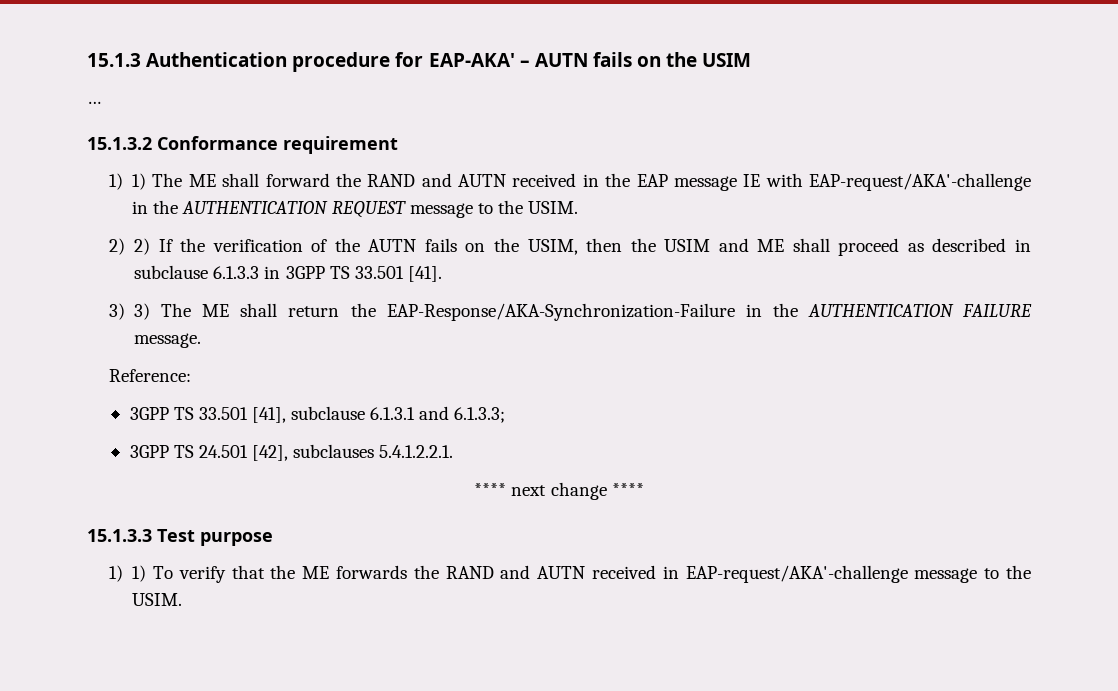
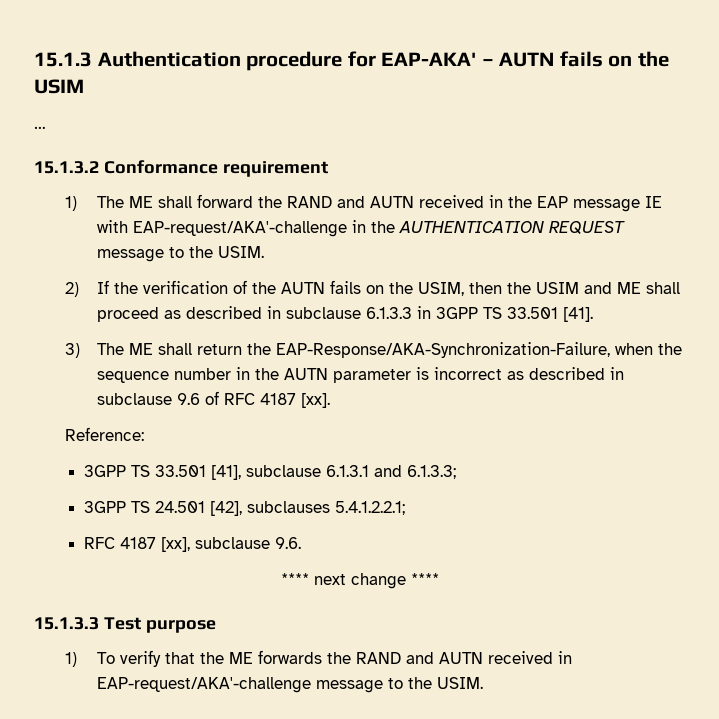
- 1) 1) The ME shall forward the RAND and AUTN received in the EAP message IE with EAP-request/AKA'-challenge in the AUTHENTICATION REQUEST message to the USIM.
+ 1) The ME shall forward the RAND and AUTN received in the EAP message IE with EAP-request/AKA'-challenge in the AUTHENTICATION REQUEST message to the USIM.
- 2) 2) If the verification of the AUTN fails on the USIM, then the USIM and ME shall proceed as described in subclause 6.1.3.3 in 3GPP TS 33.501 [41].
+ 2) If the verification of the AUTN fails on the USIM, then the USIM and ME shall proceed as described in subclause 6.1.3.3 in 3GPP TS 33.501 [41].
- 3) 3) The ME shall return the EAP-Response/AKA-Synchronization-Failure in the AUTHENTICATION FAILURE message.
+ 3) The ME shall return the EAP-Response/AKA-Synchronization-Failure, when the sequence number in the AUTN parameter is incorrect as described in subclause 9.6 of RFC 4187 [xx].
- 3GPP TS 24.501 [42], subclauses 5.4.1.2.2.1.
+ 3GPP TS 24.501 [42], subclauses 5.4.1.2.2.1;
+ RFC 4187 [xx], subclause 9.6.
- 1) 1) To verify that the ME forwards the RAND and AUTN received in EAP-request/AKA'-challenge message to the USIM.
+ 1) To verify that the ME forwards the RAND and AUTN received in EAP-request/AKA'-challenge message to the USIM.

